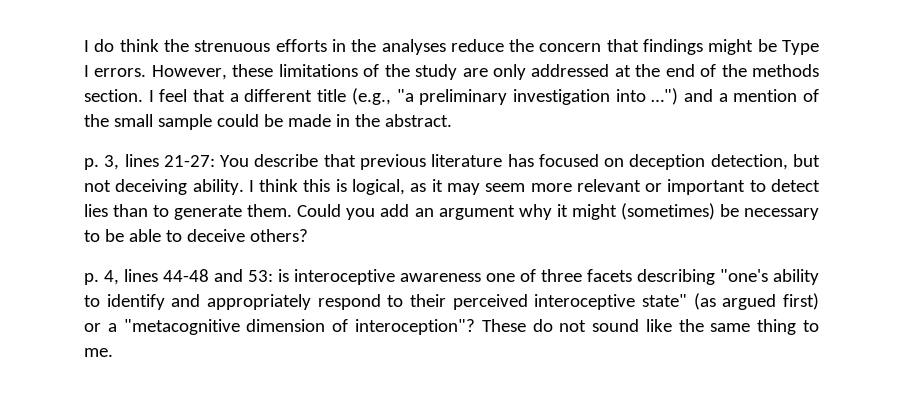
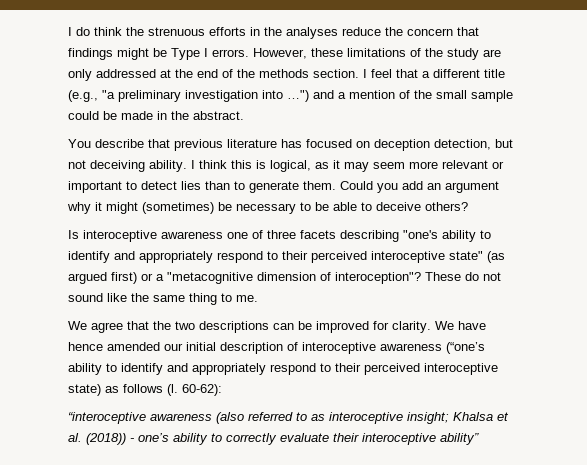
- p. 3, lines 21-27: You describe that previous literature has focused on deception detection, but not deceiving ability.
+ You describe that previous literature has focused on deception detection, but not deceiving ability.
- p. 4, lines 44-48 and 53: is interoceptive awareness one of three facets describing "one's ability to identify and appropriately respond to their perceived interoceptive state" (as argued first) or a "metacognitive dimension of interoception"?
+ Is interoceptive awareness one of three facets describing "one's ability to identify and appropriately respond to their perceived interoceptive state" (as argued first) or a "metacognitive dimension of interoception"?
+ We agree that the two descriptions can be improved for clarity. We have hence amended our initial description of interoceptive awareness (“one’s ability to identify and appropriately respond to their perceived interoceptive state) as follows (l. 60-62):
+ “interoceptive awareness (also referred to as interoceptive insight; Khalsa et al. (2018)) - one’s ability to correctly evaluate their interoceptive ability”

